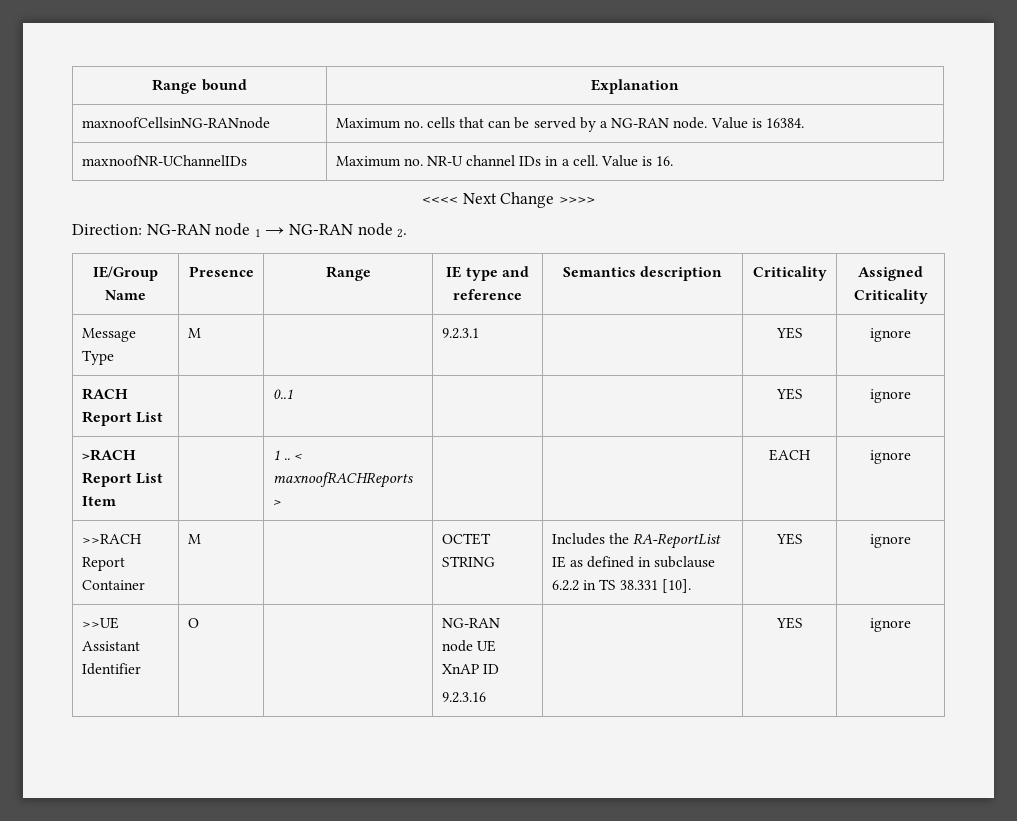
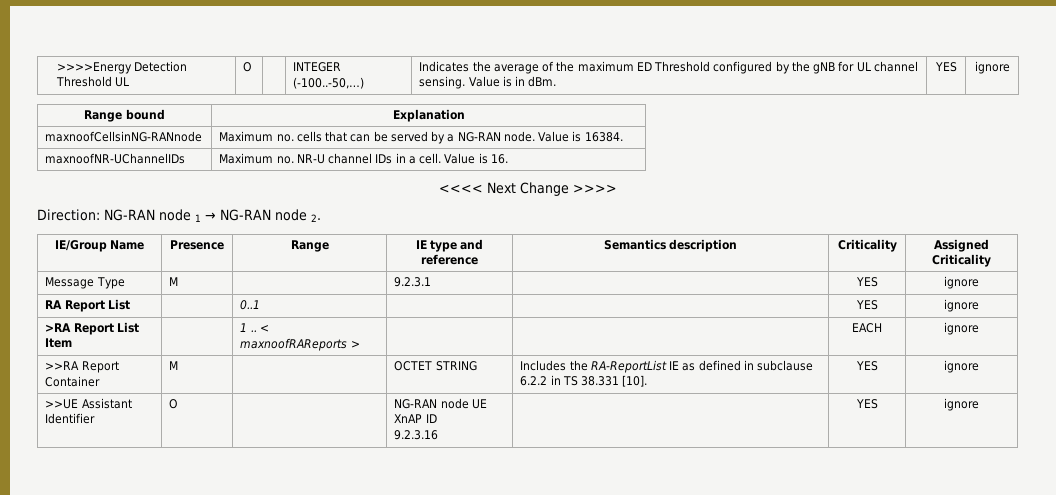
+ >>>>Energy Detection Threshold UL | O | | INTEGER (-100..-50,…) | Indicates the average of the maximum ED Threshold configured by the gNB for UL channel sensing. Value is in dBm. | YES | ignore
- RACH Report List | | 0..1 | | | YES | ignore
+ RA Report List | | 0..1 | | | YES | ignore
- >RACH Report List Item | | 1 .. < maxnoofRACHReports > | | | EACH | ignore
+ >RA Report List Item | | 1 .. < maxnoofRAReports > | | | EACH | ignore
- >>RACH Report Container | M | | OCTET STRING | Includes the RA-ReportList IE as defined in subclause 6.2.2 in TS 38.331 [10]. | YES | ignore
+ >>RA Report Container | M | | OCTET STRING | Includes the RA-ReportList IE as defined in subclause 6.2.2 in TS 38.331 [10]. | YES | ignore

